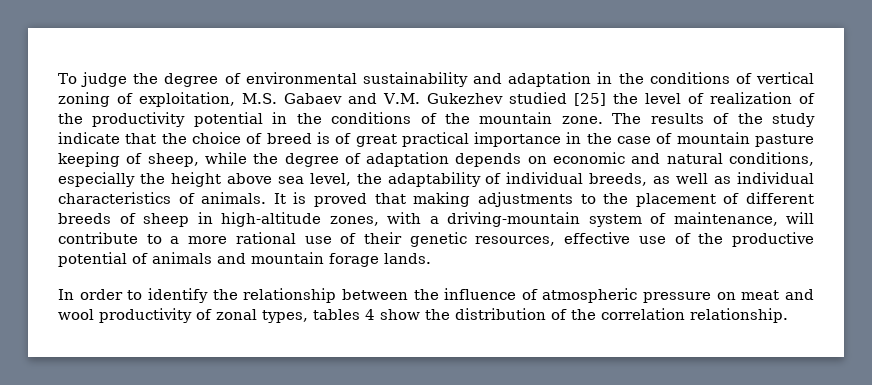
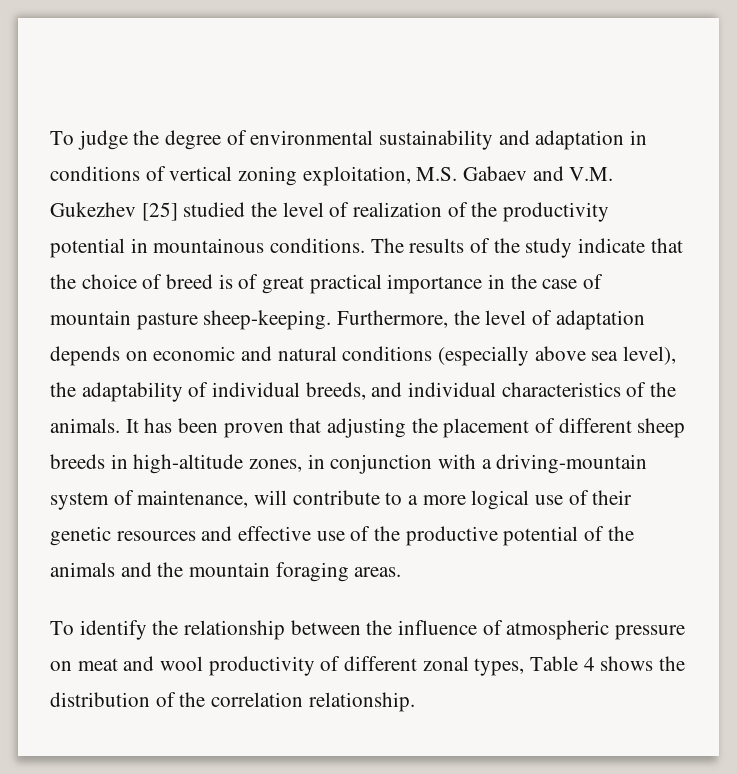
- To judge the degree of environmental sustainability and adaptation in the conditions of vertical zoning of exploitation, M.S. Gabaev and V.M. Gukezhev studied [25] the level of realization of the productivity potential in the conditions of the mountain zone.
+ To judge the degree of environmental sustainability and adaptation in conditions of vertical zoning exploitation, M.S. Gabaev and V.M. Gukezhev [25] studied the level of realization of the productivity potential in mountainous conditions.
- The results of the study indicate that the choice of breed is of great practical importance in the case of mountain pasture keeping of sheep, while the degree of adaptation depends on economic and natural conditions, especially the height above sea level, the adaptability of individual breeds, as well as individual characteristics of animals.
+ The results of the study indicate that the choice of breed is of great practical importance in the case of mountain pasture sheep-keeping. Furthermore, the level of adaptation depends on economic and natural conditions (especially above sea level), the adaptability of individual breeds, and individual characteristics of the animals.
- It is proved that making adjustments to the placement of different breeds of sheep in high-altitude zones, with a driving-mountain system of maintenance, will contribute to a more rational use of their genetic resources, effective use of the productive potential of animals and mountain forage lands.
- In order to identify the relationship between the influence of atmospheric pressure on meat and wool productivity of zonal types, tables 4 show the distribution of the correlation relationship.
+ It has been proven that adjusting the placement of different sheep breeds in high-altitude zones, in conjunction with a driving-mountain system of maintenance, will contribute to a more logical use of their genetic resources and effective use of the productive potential of the animals and the mountain foraging areas.
+ To identify the relationship between the influence of atmospheric pressure on meat and wool productivity of different zonal types, Table 4 shows the distribution of the correlation relationship.

